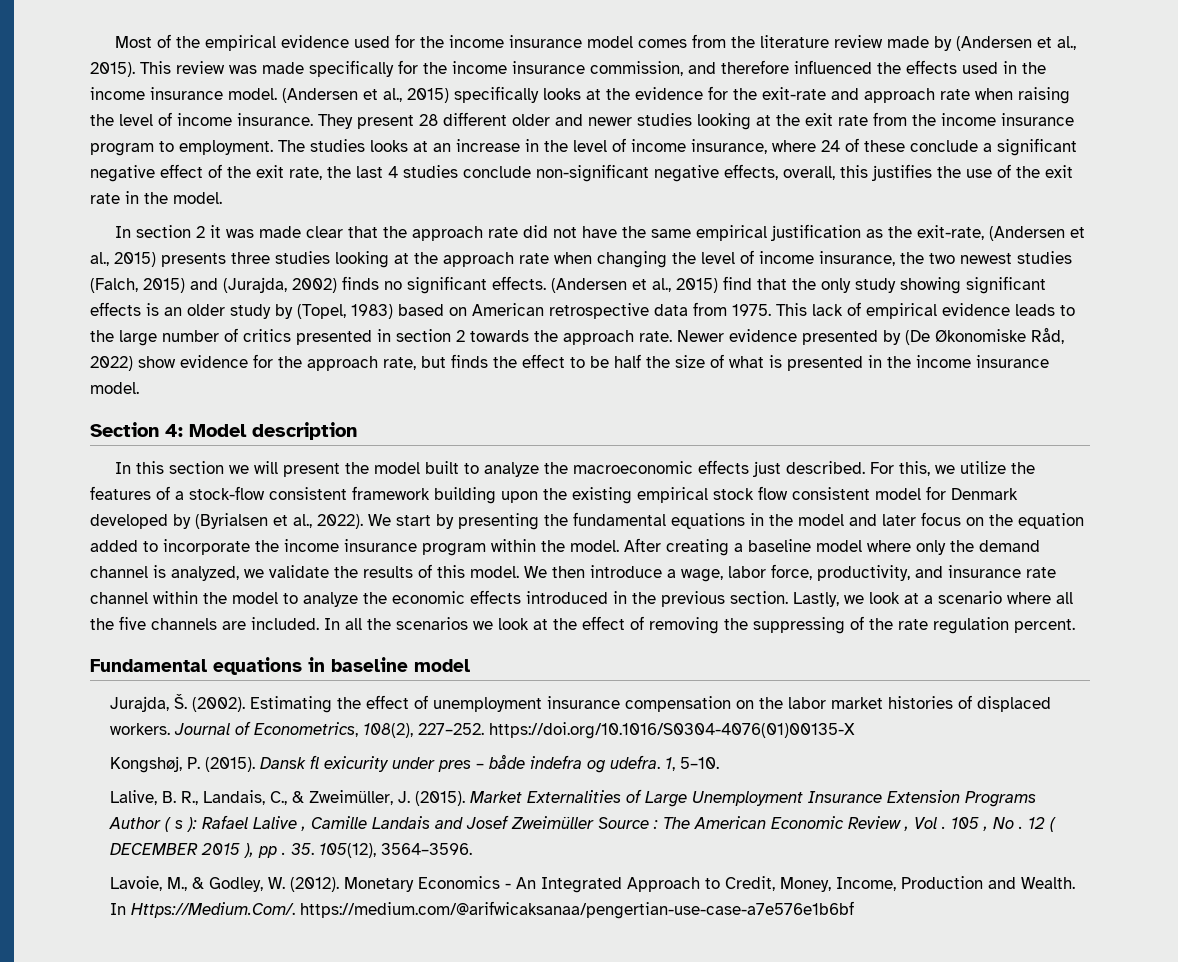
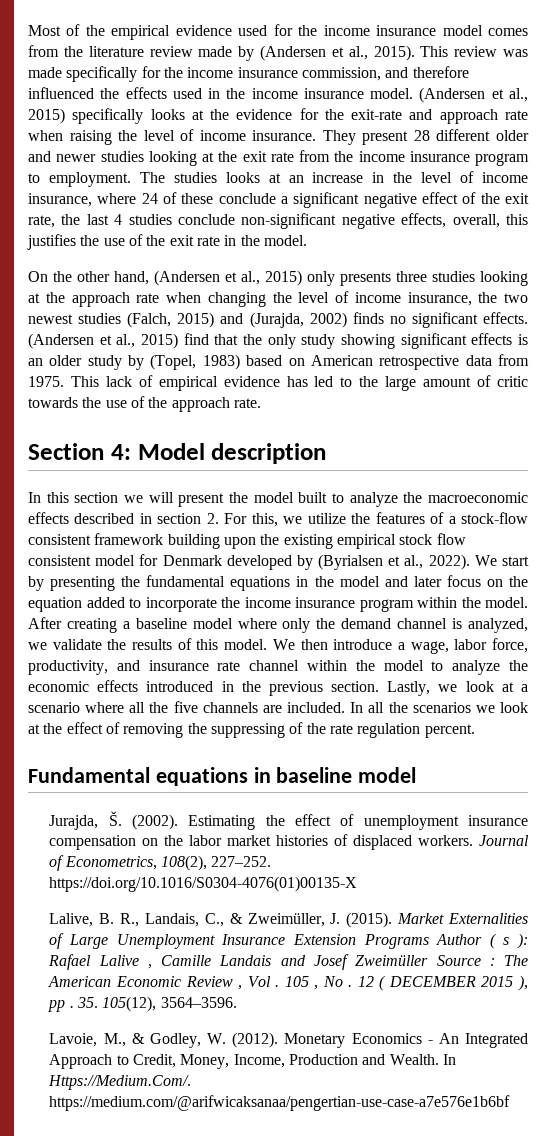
- In section 2 it was made clear that the approach rate did not have the same empirical justification as the exit-rate, (Andersen et al., 2015) presents three studies looking at the approach rate when changing the level of income insurance, the two newest studies (Falch, 2015) and (Jurajda, 2002) finds no significant effects.
+ On the other hand, (Andersen et al., 2015) only presents three studies looking at the approach rate when changing the level of income insurance, the two newest studies (Falch, 2015) and (Jurajda, 2002) finds no significant effects.
- This lack of empirical evidence leads to the large number of critics presented in section 2 towards the approach rate. Newer evidence presented by (De Økonomiske Råd, 2022) show evidence for the approach rate, but finds the effect to be half the size of what is presented in the income insurance model.
+ This lack of empirical evidence has led to the large amount of critic towards the use of the approach rate.
- In this section we will present the model built to analyze the macroeconomic effects just described. For this, we utilize the features of a stock-flow consistent framework building upon the existing empirical stock flow consistent model for Denmark developed by (Byrialsen et al., 2022).
+ In this section we will present the model built to analyze the macroeconomic effects described in section 2. For this, we utilize the features of a stock-flow consistent framework building upon the existing empirical stock flow consistent model for Denmark developed by (Byrialsen et al., 2022).
- Kongshøj, P. (2015). Dansk fl exicurity under pres – både indefra og udefra. 1, 5–10.

